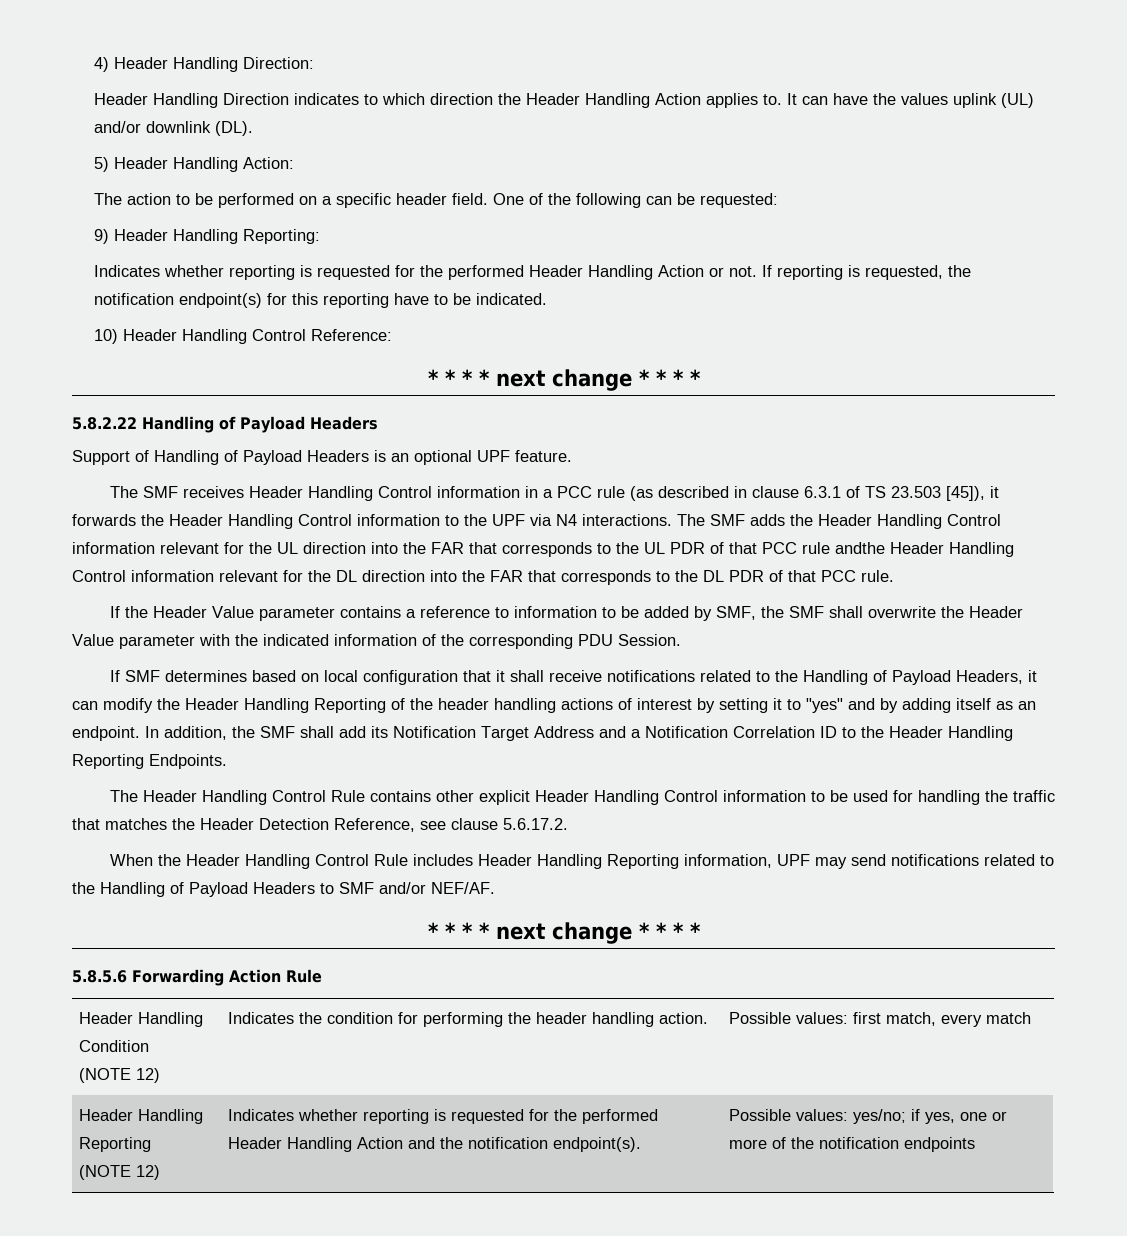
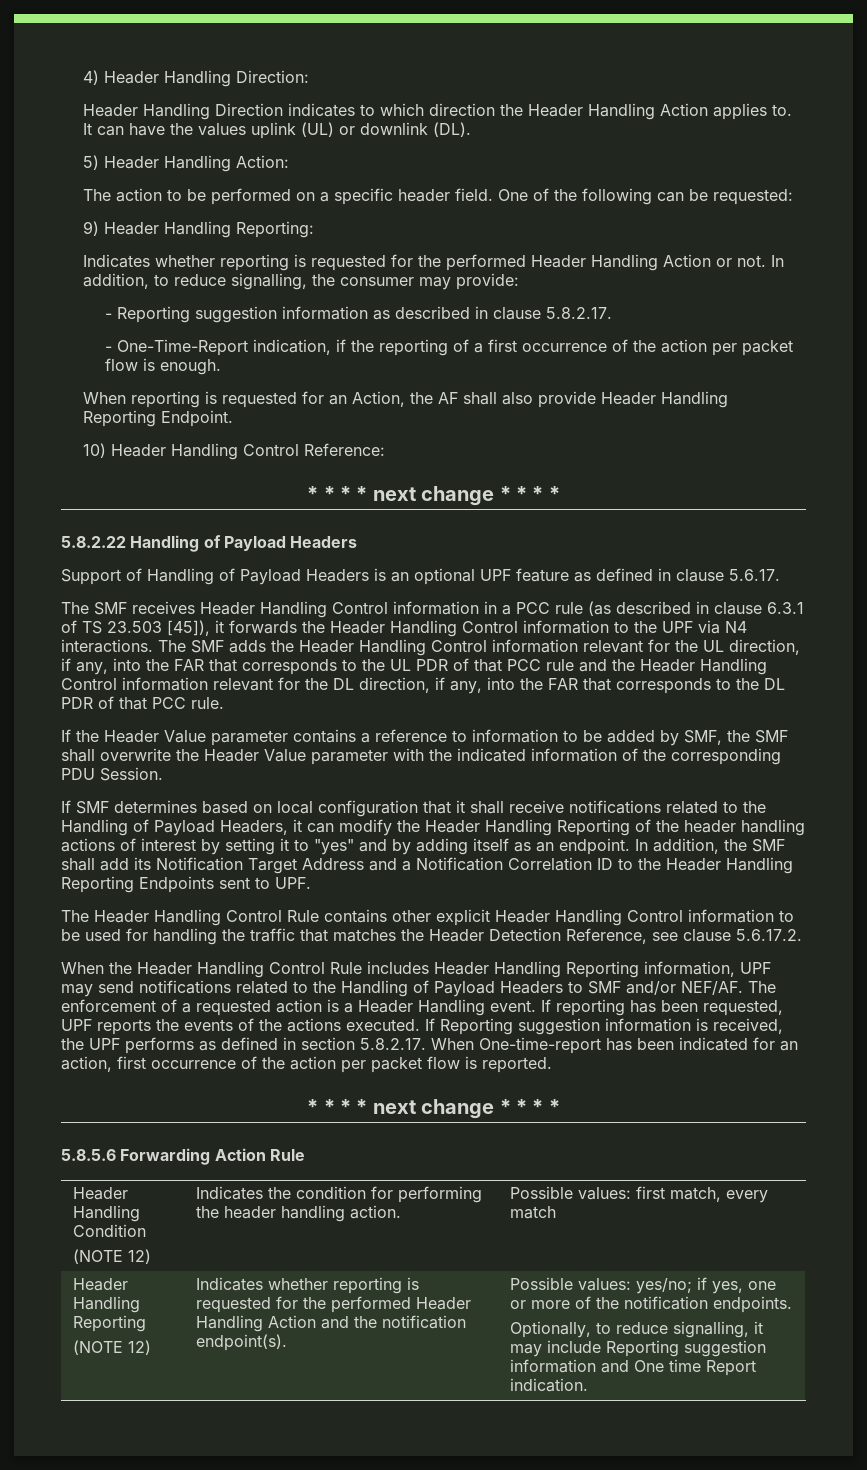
- It can have the values uplink (UL) and/or downlink (DL).
+ It can have the values uplink (UL) or downlink (DL).
- If reporting is requested, the notification endpoint(s) for this reporting have to be indicated.
+ In addition, to reduce signalling, the consumer may provide:
+ - Reporting suggestion information as described in clause 5.8.2.17.
+ - One-Time-Report indication, if the reporting of a first occurrence of the action per packet flow is enough.
+ When reporting is requested for an Action, the AF shall also provide Header Handling Reporting Endpoint.
- Support of Handling of Payload Headers is an optional UPF feature.
+ Support of Handling of Payload Headers is an optional UPF feature as defined in clause 5.6.17.
- The SMF adds the Header Handling Control information relevant for the UL direction into the FAR that corresponds to the UL PDR of that PCC rule andthe Header Handling Control information relevant for the DL direction into the FAR that corresponds to the DL PDR of that PCC rule.
+ The SMF adds the Header Handling Control information relevant for the UL direction, if any, into the FAR that corresponds to the UL PDR of that PCC rule and the Header Handling Control information relevant for the DL direction, if any, into the FAR that corresponds to the DL PDR of that PCC rule.
- In addition, the SMF shall add its Notification Target Address and a Notification Correlation ID to the Header Handling Reporting Endpoints.
+ In addition, the SMF shall add its Notification Target Address and a Notification Correlation ID to the Header Handling Reporting Endpoints sent to UPF.
+ The enforcement of a requested action is a Header Handling event. If reporting has been requested, UPF reports the events of the actions executed. If Reporting suggestion information is received, the UPF performs as defined in section 5.8.2.17. When One-time-report has been indicated for an action, first occurrence of the action per packet flow is reported.
- Possible values: yes/no; if yes, one or more of the notification endpoints
+ Possible values: yes/no; if yes, one or more of the notification endpoints.
+ Optionally, to reduce signalling, it may include Reporting suggestion information and One time Report indication.

